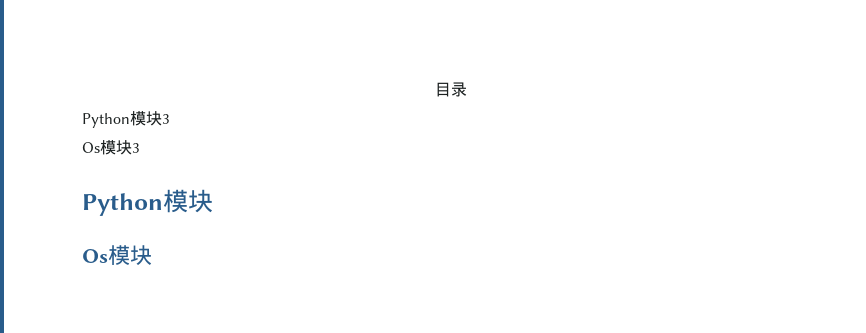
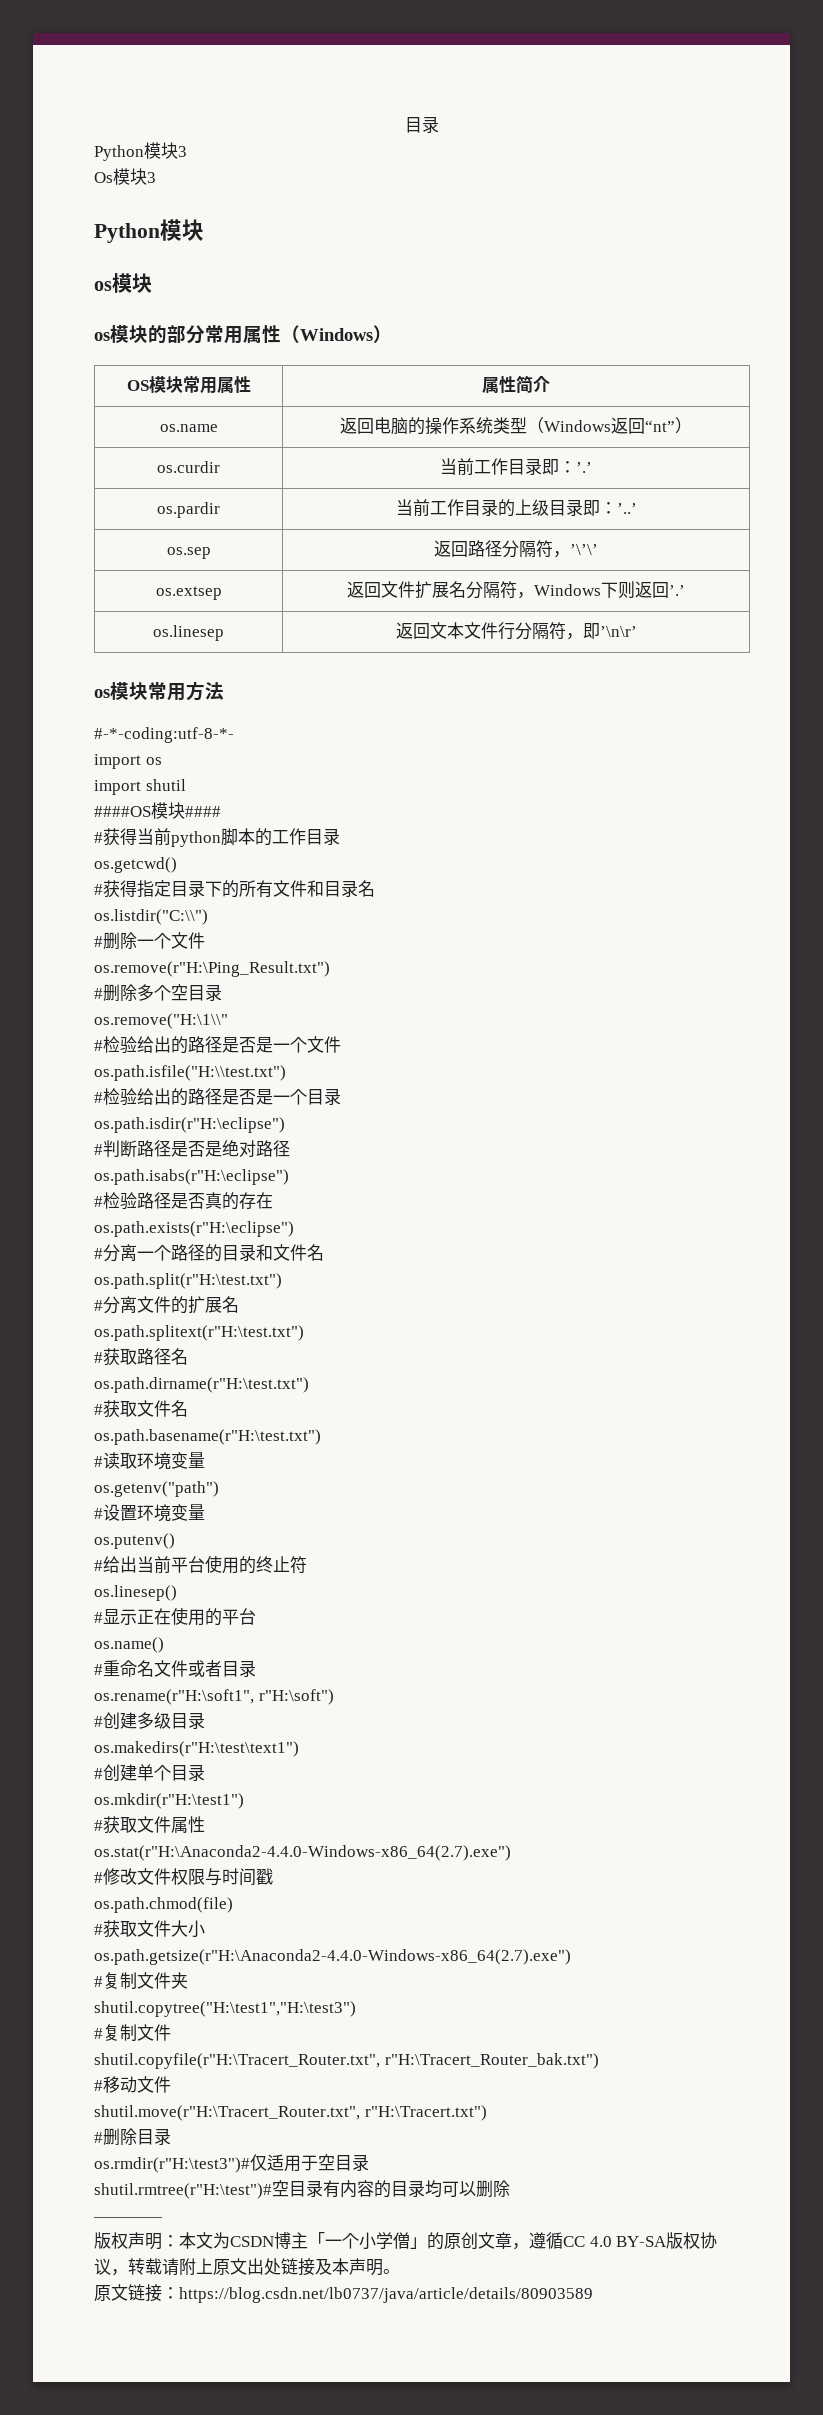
  Os模块3
  Python模块
- Os模块
+ os模块
+ os模块的部分常用属性（Windows）
+ OS模块常用属性 | 属性简介
+ os.name | 返回电脑的操作系统类型（Windows返回“nt”）
+ os.curdir | 当前工作目录即：’.’
+ os.pardir | 当前工作目录的上级目录即：’..’
+ os.sep | 返回路径分隔符，’\’\’
+ os.extsep | 返回文件扩展名分隔符，Windows下则返回’.’
+ os.linesep | 返回文本文件行分隔符，即’\n\r’
+ os模块常用方法
+ #-*-coding:utf-8-*-
+ import os
+ import shutil
+ ####OS模块####
+ #获得当前python脚本的工作目录
+ os.getcwd()
+ #获得指定目录下的所有文件和目录名
+ os.listdir("C:\\")
+ #删除一个文件
+ os.remove(r"H:\Ping_Result.txt")
+ #删除多个空目录
+ os.remove("H:\1\\"
+ #检验给出的路径是否是一个文件
+ os.path.isfile("H:\\test.txt")
+ #检验给出的路径是否是一个目录
+ os.path.isdir(r"H:\eclipse")
+ #判断路径是否是绝对路径
+ os.path.isabs(r"H:\eclipse")
+ #检验路径是否真的存在
+ os.path.exists(r"H:\eclipse")
+ #分离一个路径的目录和文件名
+ os.path.split(r"H:\test.txt")
+ #分离文件的扩展名
+ os.path.splitext(r"H:\test.txt")
+ #获取路径名
+ os.path.dirname(r"H:\test.txt")
+ #获取文件名
+ os.path.basename(r"H:\test.txt")
+ #读取环境变量
+ os.getenv("path")
+ #设置环境变量
+ os.putenv()
+ #给出当前平台使用的终止符
+ os.linesep()
+ #显示正在使用的平台
+ os.name()
+ #重命名文件或者目录
+ os.rename(r"H:\soft1", r"H:\soft")
+ #创建多级目录
+ os.makedirs(r"H:\test\text1")
+ #创建单个目录
+ os.mkdir(r"H:\test1")
+ #获取文件属性
+ os.stat(r"H:\Anaconda2-4.4.0-Windows-x86_64(2.7).exe")
+ #修改文件权限与时间戳
+ os.path.chmod(file)
+ #获取文件大小
+ os.path.getsize(r"H:\Anaconda2-4.4.0-Windows-x86_64(2.7).exe")
+ #复制文件夹
+ shutil.copytree("H:\test1","H:\test3")
+ #复制文件
+ shutil.copyfile(r"H:\Tracert_Router.txt", r"H:\Tracert_Router_bak.txt")
+ #移动文件
+ shutil.move(r"H:\Tracert_Router.txt", r"H:\Tracert.txt")
+ #删除目录
+ os.rmdir(r"H:\test3")#仅适用于空目录
+ shutil.rmtree(r"H:\test")#空目录有内容的目录均可以删除
+ ————
+ 版权声明：本文为CSDN博主「一个小学僧」的原创文章，遵循CC 4.0 BY-SA版权协议，转载请附上原文出处链接及本声明。
+ 原文链接：https://blog.csdn.net/lb0737/java/article/details/80903589

